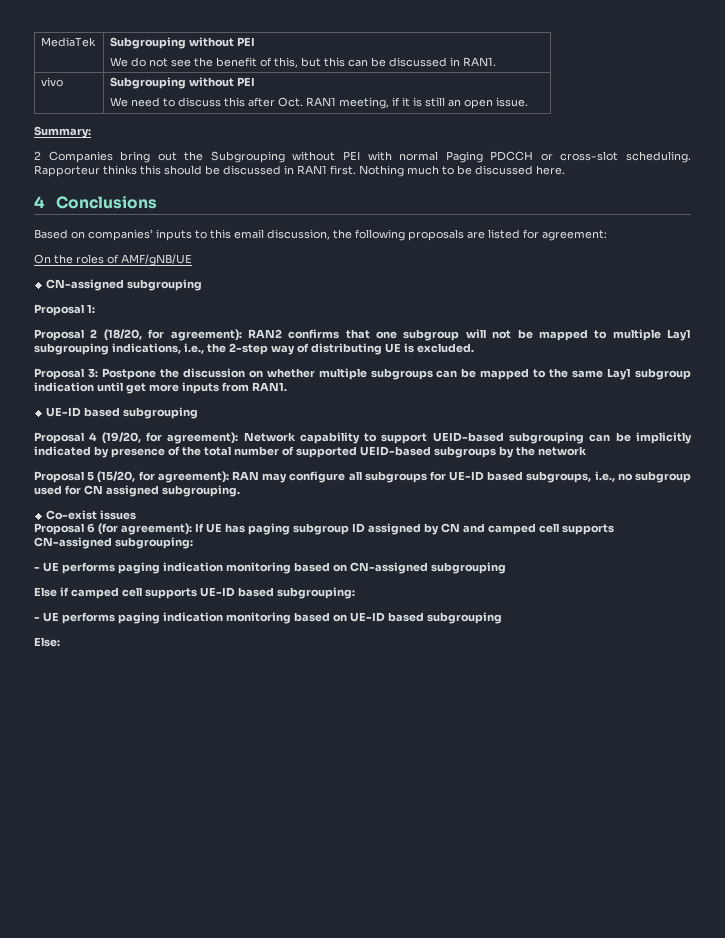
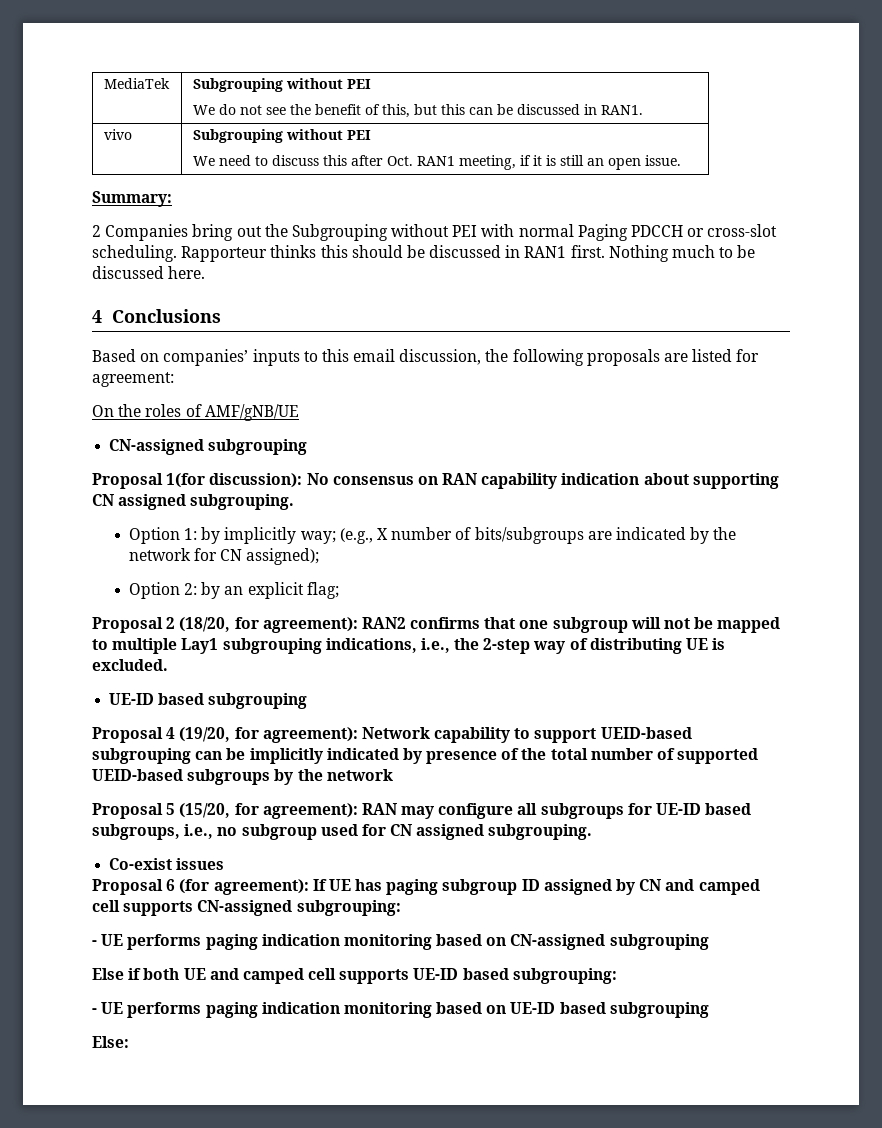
- Proposal 1:
+ Proposal 1(for discussion): No consensus on RAN capability indication about supporting CN assigned subgrouping.
+ Option 1: by implicitly way; (e.g., X number of bits/subgroups are indicated by the network for CN assigned);
+ Option 2: by an explicit flag;
- Proposal 3: Postpone the discussion on whether multiple subgroups can be mapped to the same Lay1 subgroup indication until get more inputs from RAN1.
- Else if camped cell supports UE-ID based subgrouping:
+ Else if both UE and camped cell supports UE-ID based subgrouping:

